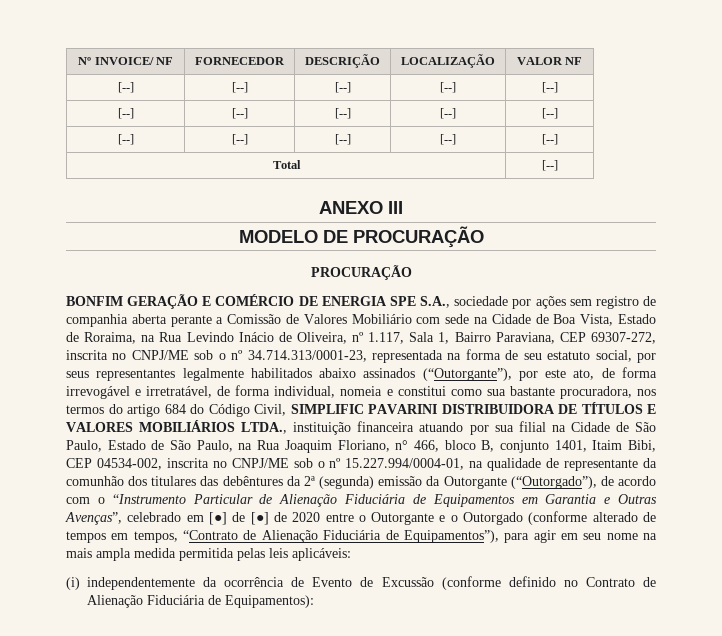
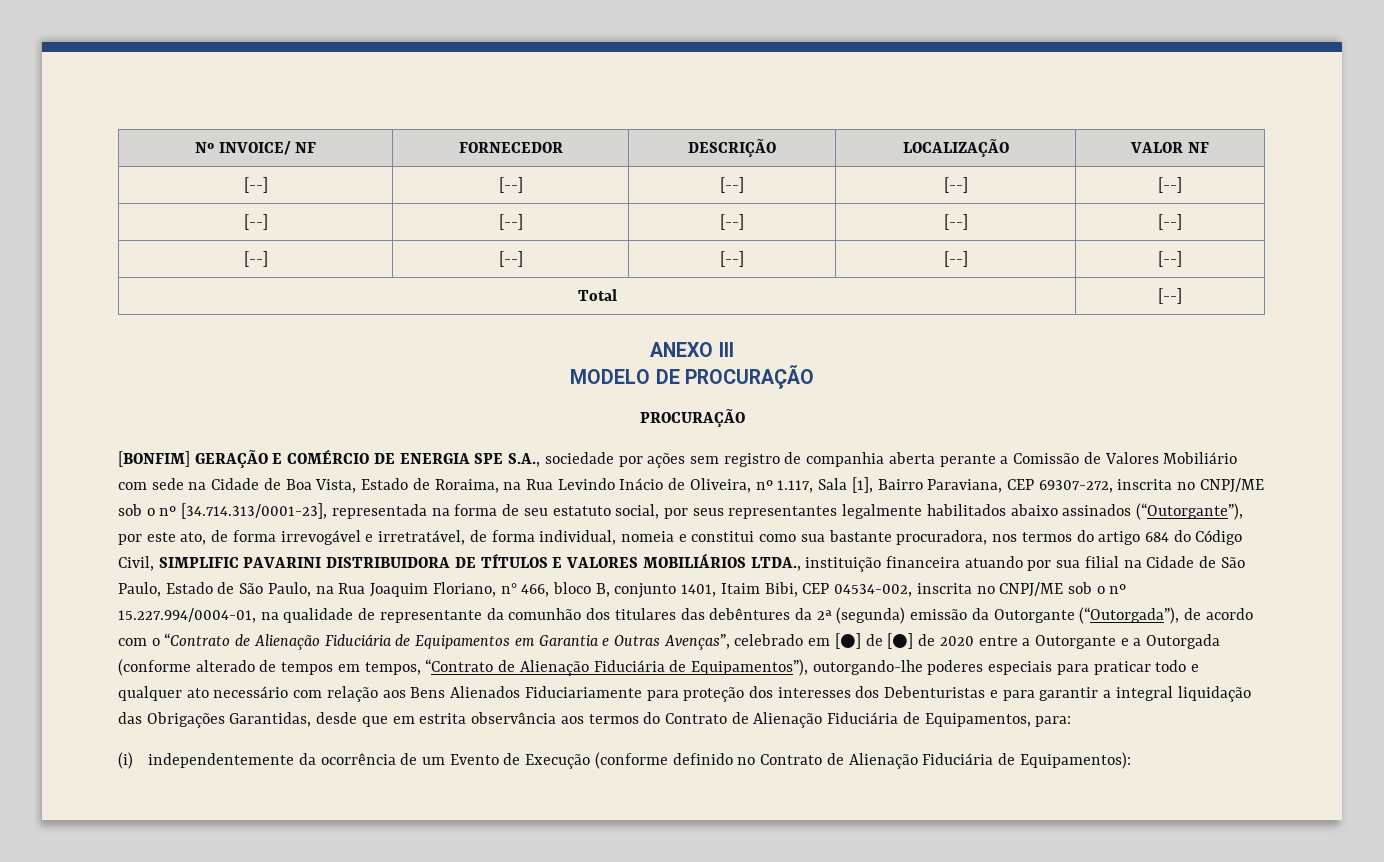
- BONFIM GERAÇÃO E COMÉRCIO DE ENERGIA SPE S.A., sociedade por ações sem registro de companhia aberta perante a Comissão de Valores Mobiliário com sede na Cidade de Boa Vista, Estado de Roraima, na Rua Levindo Inácio de Oliveira, nº 1.117, Sala 1, Bairro Paraviana, CEP 69307-272, inscrita no CNPJ/ME sob o nº 34.714.313/0001-23, representada na forma de seu estatuto social, por seus representantes legalmente habilitados abaixo assinados (“Outorgante”), por este ato, de forma irrevogável e irretratável, de forma individual, nomeia e constitui como sua bastante procuradora, nos termos do artigo 684 do Código Civil, SIMPLIFIC PAVARINI DISTRIBUIDORA DE TÍTULOS E VALORES MOBILIÁRIOS LTDA., instituição financeira atuando por sua filial na Cidade de São Paulo, Estado de São Paulo, na Rua Joaquim Floriano, n° 466, bloco B, conjunto 1401, Itaim Bibi, CEP 04534-002, inscrita no CNPJ/ME sob o nº 15.227.994/0004-01, na qualidade de representante da comunhão dos titulares das debêntures da 2ª (segunda) emissão da Outorgante (“Outorgado”), de acordo com o “Instrumento Particular de Alienação Fiduciária de Equipamentos em Garantia e Outras Avenças”, celebrado em [●] de [●] de 2020 entre o Outorgante e o Outorgado (conforme alterado de tempos em tempos, “Contrato de Alienação Fiduciária de Equipamentos”), para agir em seu nome na mais ampla medida permitida pelas leis aplicáveis:
+ [BONFIM] GERAÇÃO E COMÉRCIO DE ENERGIA SPE S.A., sociedade por ações sem registro de companhia aberta perante a Comissão de Valores Mobiliário com sede na Cidade de Boa Vista, Estado de Roraima, na Rua Levindo Inácio de Oliveira, nº 1.117, Sala [1], Bairro Paraviana, CEP 69307-272, inscrita no CNPJ/ME sob o nº [34.714.313/0001-23], representada na forma de seu estatuto social, por seus representantes legalmente habilitados abaixo assinados (“Outorgante”), por este ato, de forma irrevogável e irretratável, de forma individual, nomeia e constitui como sua bastante procuradora, nos termos do artigo 684 do Código Civil, SIMPLIFIC PAVARINI DISTRIBUIDORA DE TÍTULOS E VALORES MOBILIÁRIOS LTDA., instituição financeira atuando por sua filial na Cidade de São Paulo, Estado de São Paulo, na Rua Joaquim Floriano, n° 466, bloco B, conjunto 1401, Itaim Bibi, CEP 04534-002, inscrita no CNPJ/ME sob o nº 15.227.994/0004-01, na qualidade de representante da comunhão dos titulares das debêntures da 2ª (segunda) emissão da Outorgante (“Outorgada”), de acordo com o “Contrato de Alienação Fiduciária de Equipamentos em Garantia e Outras Avenças”, celebrado em [●] de [●] de 2020 entre a Outorgante e a Outorgada (conforme alterado de tempos em tempos, “Contrato de Alienação Fiduciária de Equipamentos”), outorgando-lhe poderes especiais para praticar todo e qualquer ato necessário com relação aos Bens Alienados Fiduciariamente para proteção dos interesses dos Debenturistas e para garantir a integral liquidação das Obrigações Garantidas, desde que em estrita observância aos termos do Contrato de Alienação Fiduciária de Equipamentos, para:
- (i) independentemente da ocorrência de Evento de Excussão (conforme definido no Contrato de Alienação Fiduciária de Equipamentos):
+ (i) independentemente da ocorrência de um Evento de Execução (conforme definido no Contrato de Alienação Fiduciária de Equipamentos):

